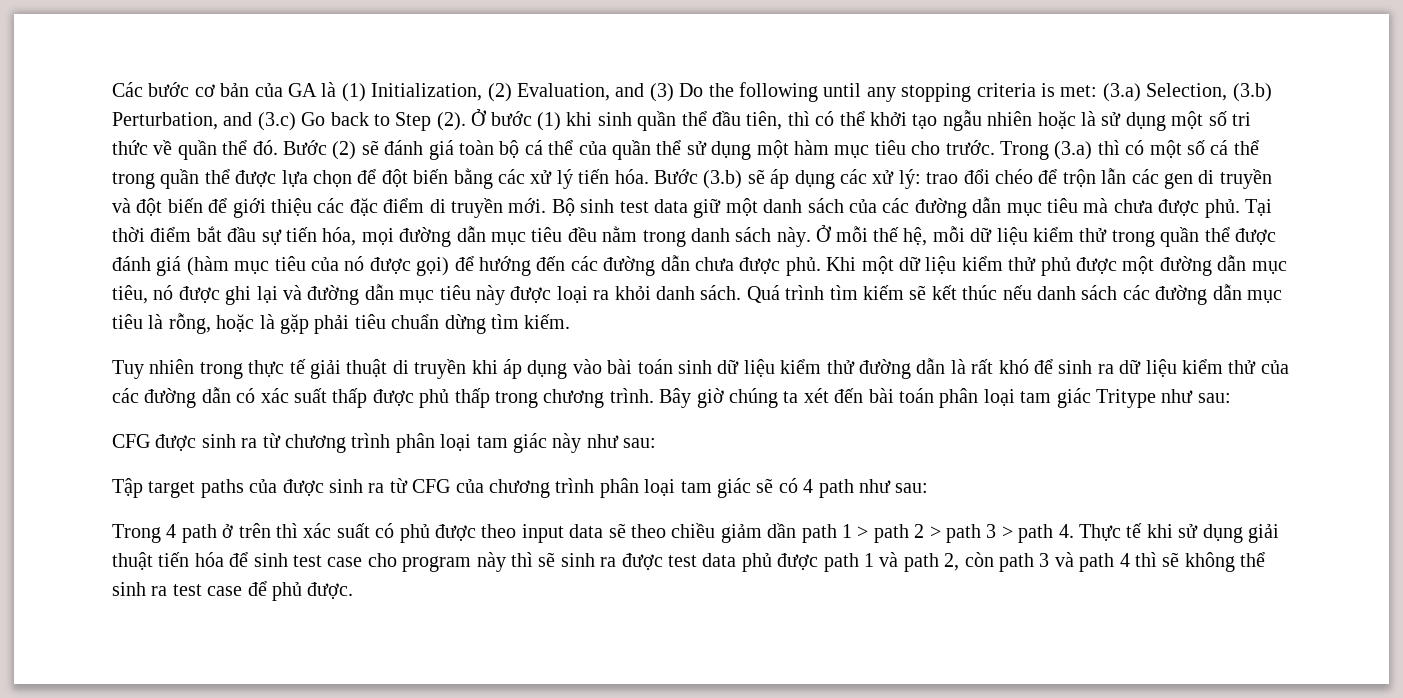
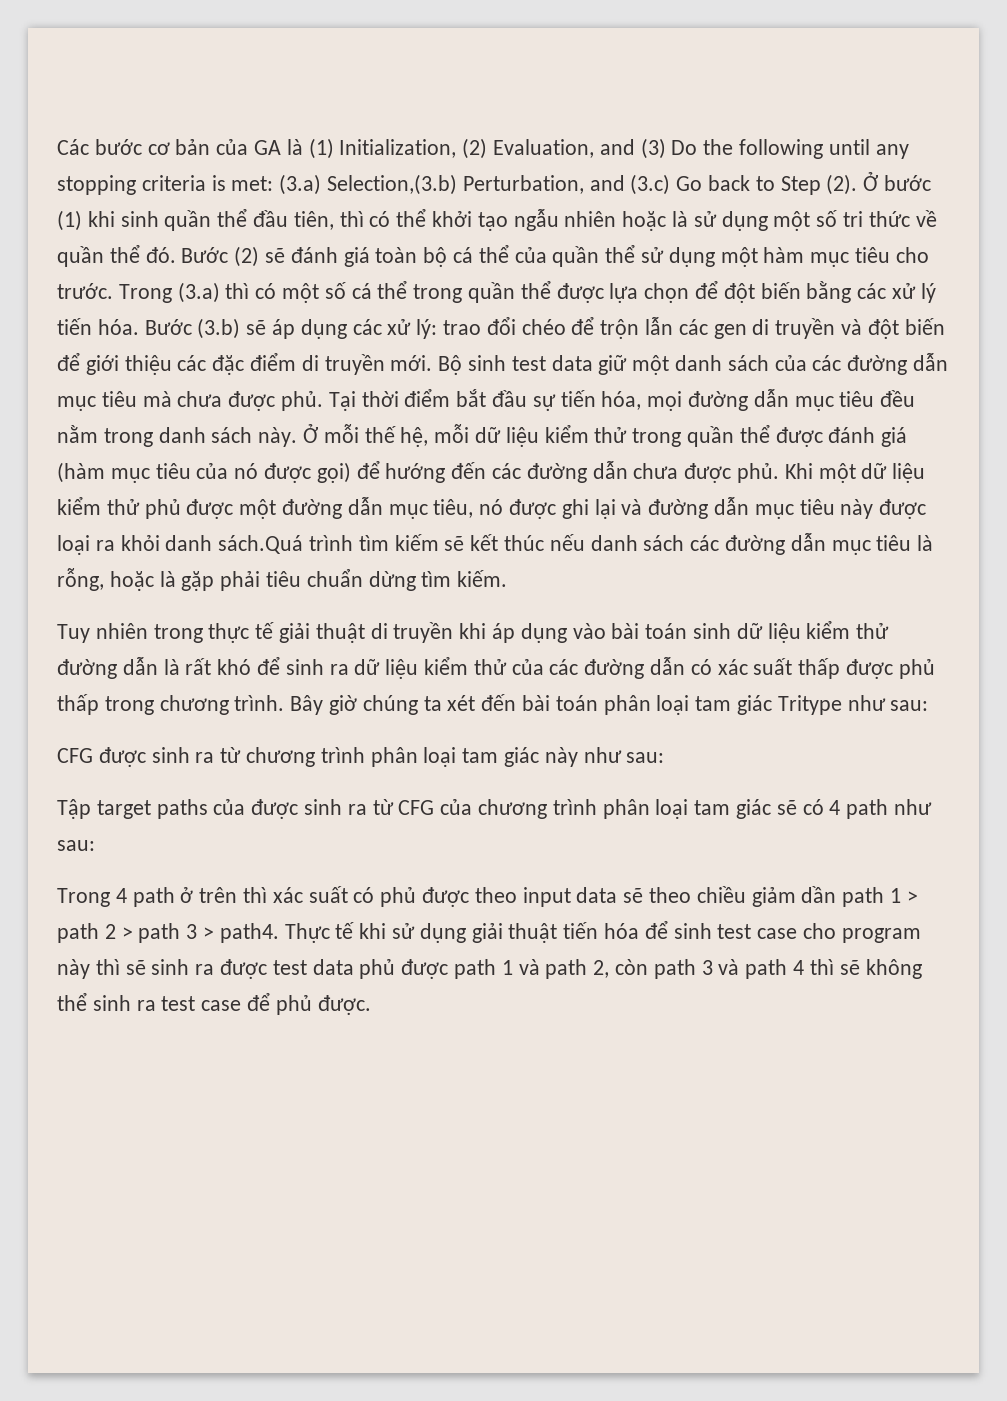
- Các bước cơ bản của GA là (1) Initialization, (2) Evaluation, and (3) Do the following until any stopping criteria is met: (3.a) Selection, (3.b) Perturbation, and (3.c) Go back to Step (2).
+ Các bước cơ bản của GA là (1) Initialization, (2) Evaluation, and (3) Do the following until any stopping criteria is met: (3.a) Selection,(3.b) Perturbation, and (3.c) Go back to Step (2).
- Khi một dữ liệu kiểm thử phủ được một đường dẫn mục tiêu, nó được ghi lại và đường dẫn mục tiêu này được loại ra khỏi danh sách. Quá trình tìm kiếm sẽ kết thúc nếu danh sách các đường dẫn mục tiêu là rỗng, hoặc là gặp phải tiêu chuẩn dừng tìm kiếm.
+ Khi một dữ liệu kiểm thử phủ được một đường dẫn mục tiêu, nó được ghi lại và đường dẫn mục tiêu này được loại ra khỏi danh sách.Quá trình tìm kiếm sẽ kết thúc nếu danh sách các đường dẫn mục tiêu là rỗng, hoặc là gặp phải tiêu chuẩn dừng tìm kiếm.
- Trong 4 path ở trên thì xác suất có phủ được theo input data sẽ theo chiều giảm dần path 1 > path 2 > path 3 > path 4. Thực tế khi sử dụng giải thuật tiến hóa để sinh test case cho program này thì sẽ sinh ra được test data phủ được path 1 và path 2, còn path 3 và path 4 thì sẽ không thể sinh ra test case để phủ được.
+ Trong 4 path ở trên thì xác suất có phủ được theo input data sẽ theo chiều giảm dần path 1 > path 2 > path 3 > path4. Thực tế khi sử dụng giải thuật tiến hóa để sinh test case cho program này thì sẽ sinh ra được test data phủ được path 1 và path 2, còn path 3 và path 4 thì sẽ không thể sinh ra test case để phủ được.

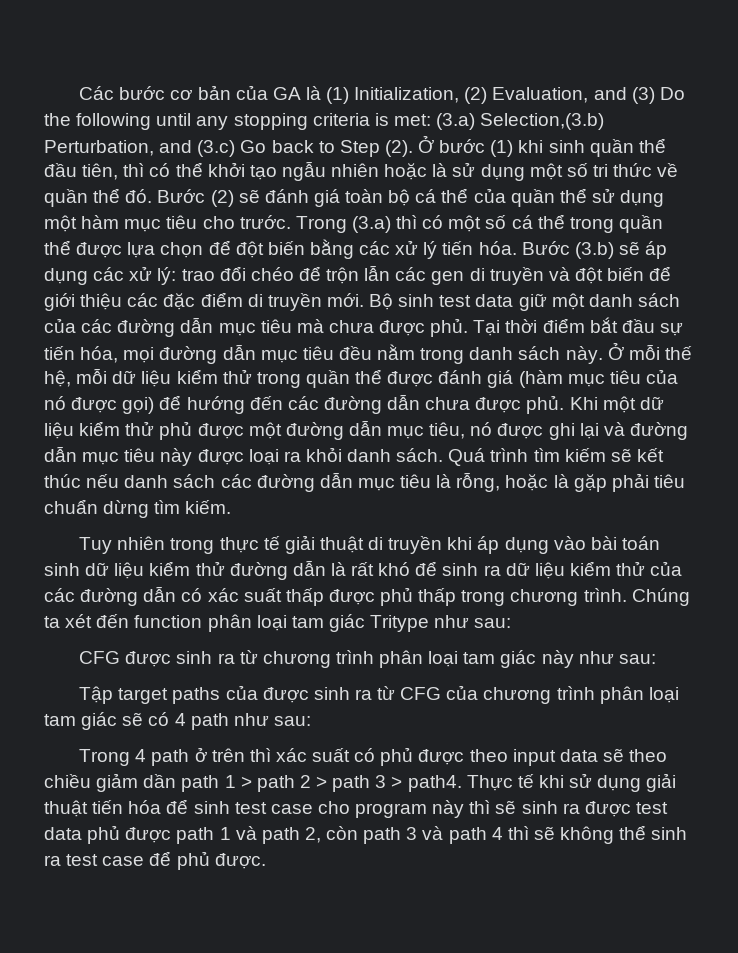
- Khi một dữ liệu kiểm thử phủ được một đường dẫn mục tiêu, nó được ghi lại và đường dẫn mục tiêu này được loại ra khỏi danh sách.Quá trình tìm kiếm sẽ kết thúc nếu danh sách các đường dẫn mục tiêu là rỗng, hoặc là gặp phải tiêu chuẩn dừng tìm kiếm.
+ Khi một dữ liệu kiểm thử phủ được một đường dẫn mục tiêu, nó được ghi lại và đường dẫn mục tiêu này được loại ra khỏi danh sách. Quá trình tìm kiếm sẽ kết thúc nếu danh sách các đường dẫn mục tiêu là rỗng, hoặc là gặp phải tiêu chuẩn dừng tìm kiếm.
- Bây giờ chúng ta xét đến bài toán phân loại tam giác Tritype như sau:
+ Chúng ta xét đến function phân loại tam giác Tritype như sau:

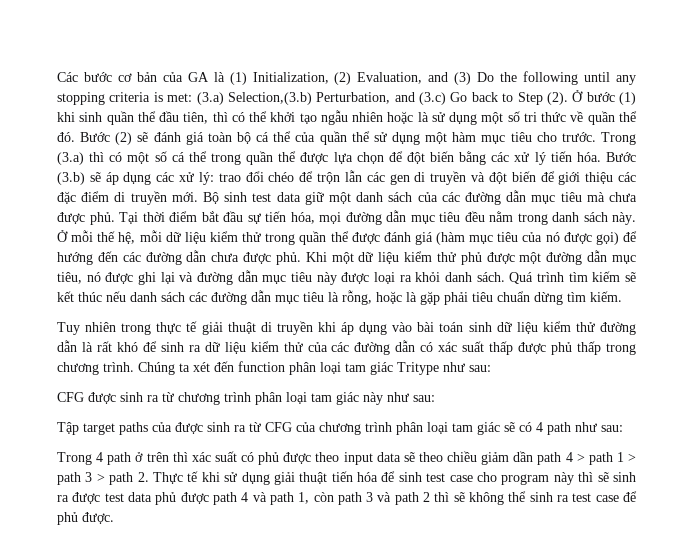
- Trong 4 path ở trên thì xác suất có phủ được theo input data sẽ theo chiều giảm dần path 1 > path 2 > path 3 > path4. Thực tế khi sử dụng giải thuật tiến hóa để sinh test case cho program này thì sẽ sinh ra được test data phủ được path 1 và path 2, còn path 3 và path 4 thì sẽ không thể sinh ra test case để phủ được.
+ Trong 4 path ở trên thì xác suất có phủ được theo input data sẽ theo chiều giảm dần path 4 > path 1 > path 3 > path 2. Thực tế khi sử dụng giải thuật tiến hóa để sinh test case cho program này thì sẽ sinh ra được test data phủ được path 4 và path 1, còn path 3 và path 2 thì sẽ không thể sinh ra test case để phủ được.

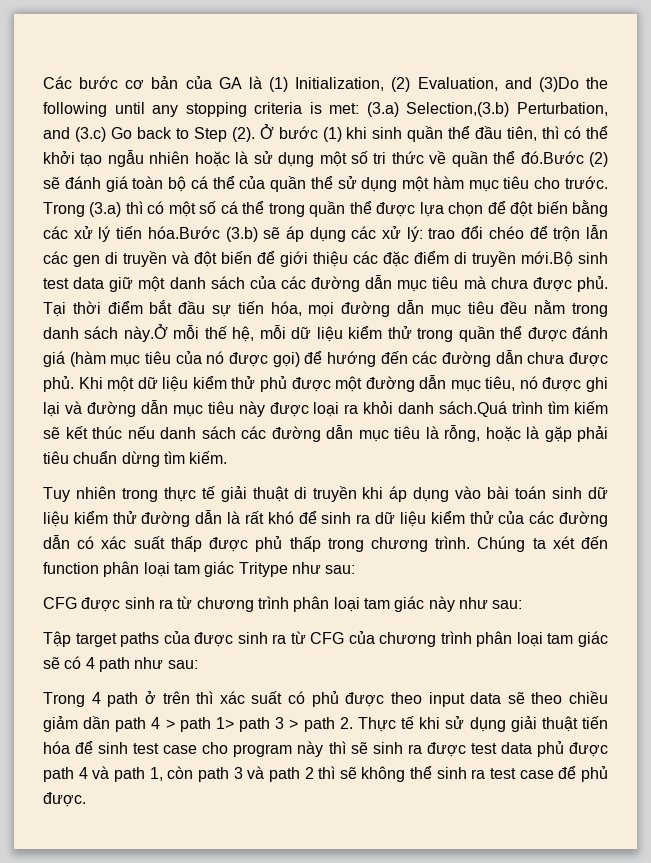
- Các bước cơ bản của GA là (1) Initialization, (2) Evaluation, and (3) Do the following until any stopping criteria is met: (3.a) Selection,(3.b) Perturbation, and (3.c) Go back to Step (2).
+ Các bước cơ bản của GA là (1) Initialization, (2) Evaluation, and (3)Do the following until any stopping criteria is met: (3.a) Selection,(3.b) Perturbation, and (3.c) Go back to Step (2).
- Ở bước (1) khi sinh quần thể đầu tiên, thì có thể khởi tạo ngẫu nhiên hoặc là sử dụng một số tri thức về quần thể đó. Bước (2) sẽ đánh giá toàn bộ cá thể của quần thể sử dụng một hàm mục tiêu cho trước.
+ Ở bước (1) khi sinh quần thể đầu tiên, thì có thể khởi tạo ngẫu nhiên hoặc là sử dụng một số tri thức về quần thể đó.Bước (2) sẽ đánh giá toàn bộ cá thể của quần thể sử dụng một hàm mục tiêu cho trước.
- Trong (3.a) thì có một số cá thể trong quần thể được lựa chọn để đột biến bằng các xử lý tiến hóa. Bước (3.b) sẽ áp dụng các xử lý:
+ Trong (3.a) thì có một số cá thể trong quần thể được lựa chọn để đột biến bằng các xử lý tiến hóa.Bước (3.b) sẽ áp dụng các xử lý:
- trao đổi chéo để trộn lẫn các gen di truyền và đột biến để giới thiệu các đặc điểm di truyền mới. Bộ sinh test data giữ một danh sách của các đường dẫn mục tiêu mà chưa được phủ.
+ trao đổi chéo để trộn lẫn các gen di truyền và đột biến để giới thiệu các đặc điểm di truyền mới.Bộ sinh test data giữ một danh sách của các đường dẫn mục tiêu mà chưa được phủ.
- Tại thời điểm bắt đầu sự tiến hóa, mọi đường dẫn mục tiêu đều nằm trong danh sách này. Ở mỗi thế hệ, mỗi dữ liệu kiểm thử trong quần thể được đánh giá (hàm mục tiêu của nó được gọi) để hướng đến các đường dẫn chưa được phủ.
+ Tại thời điểm bắt đầu sự tiến hóa, mọi đường dẫn mục tiêu đều nằm trong danh sách này.Ở mỗi thế hệ, mỗi dữ liệu kiểm thử trong quần thể được đánh giá (hàm mục tiêu của nó được gọi) để hướng đến các đường dẫn chưa được phủ.
- Khi một dữ liệu kiểm thử phủ được một đường dẫn mục tiêu, nó được ghi lại và đường dẫn mục tiêu này được loại ra khỏi danh sách. Quá trình tìm kiếm sẽ kết thúc nếu danh sách các đường dẫn mục tiêu là rỗng, hoặc là gặp phải tiêu chuẩn dừng tìm kiếm.
+ Khi một dữ liệu kiểm thử phủ được một đường dẫn mục tiêu, nó được ghi lại và đường dẫn mục tiêu này được loại ra khỏi danh sách.Quá trình tìm kiếm sẽ kết thúc nếu danh sách các đường dẫn mục tiêu là rỗng, hoặc là gặp phải tiêu chuẩn dừng tìm kiếm.
- Trong 4 path ở trên thì xác suất có phủ được theo input data sẽ theo chiều giảm dần path 4 > path 1 > path 3 > path 2. Thực tế khi sử dụng giải thuật tiến hóa để sinh test case cho program này thì sẽ sinh ra được test data phủ được path 4 và path 1, còn path 3 và path 2 thì sẽ không thể sinh ra test case để phủ được.
+ Trong 4 path ở trên thì xác suất có phủ được theo input data sẽ theo chiều giảm dần path 4 > path 1> path 3 > path 2. Thực tế khi sử dụng giải thuật tiến hóa để sinh test case cho program này thì sẽ sinh ra được test data phủ được path 4 và path 1, còn path 3 và path 2 thì sẽ không thể sinh ra test case để phủ được.

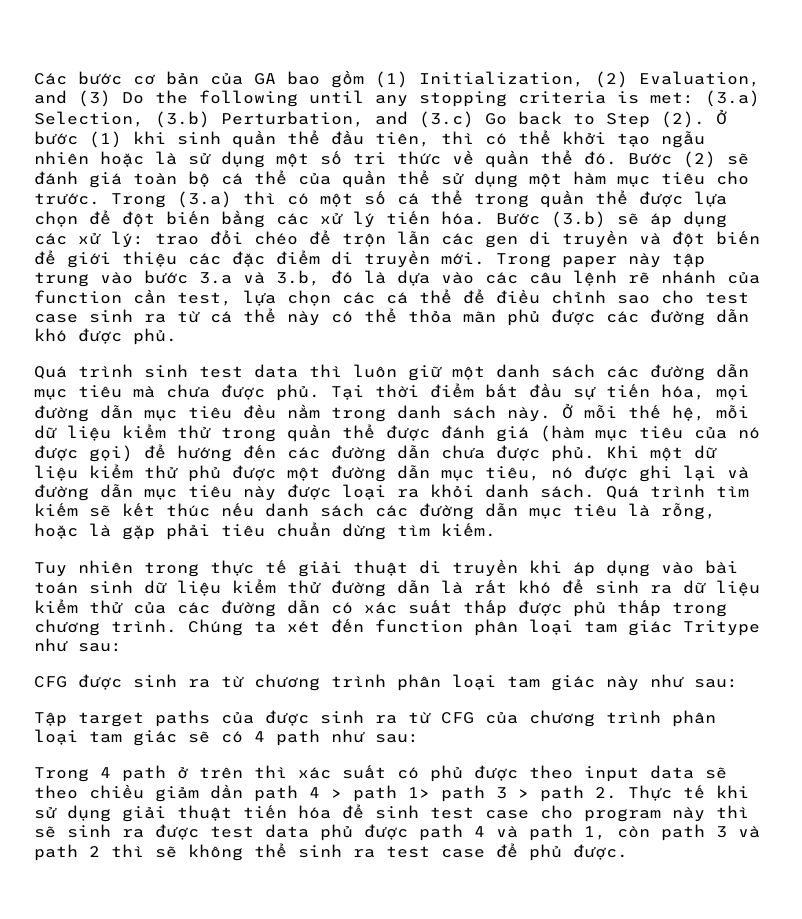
- Các bước cơ bản của GA là (1) Initialization, (2) Evaluation, and (3)Do the following until any stopping criteria is met: (3.a) Selection,(3.b) Perturbation, and (3.c) Go back to Step (2).
+ Các bước cơ bản của GA bao gồm (1) Initialization, (2) Evaluation, and (3) Do the following until any stopping criteria is met: (3.a) Selection, (3.b) Perturbation, and (3.c) Go back to Step (2).
- Ở bước (1) khi sinh quần thể đầu tiên, thì có thể khởi tạo ngẫu nhiên hoặc là sử dụng một số tri thức về quần thể đó.Bước (2) sẽ đánh giá toàn bộ cá thể của quần thể sử dụng một hàm mục tiêu cho trước.
+ Ở bước (1) khi sinh quần thể đầu tiên, thì có thể khởi tạo ngẫu nhiên hoặc là sử dụng một số tri thức về quần thể đó. Bước (2) sẽ đánh giá toàn bộ cá thể của quần thể sử dụng một hàm mục tiêu cho trước.
- Trong (3.a) thì có một số cá thể trong quần thể được lựa chọn để đột biến bằng các xử lý tiến hóa.Bước (3.b) sẽ áp dụng các xử lý:
+ Trong (3.a) thì có một số cá thể trong quần thể được lựa chọn để đột biến bằng các xử lý tiến hóa. Bước (3.b) sẽ áp dụng các xử lý:
- trao đổi chéo để trộn lẫn các gen di truyền và đột biến để giới thiệu các đặc điểm di truyền mới.Bộ sinh test data giữ một danh sách của các đường dẫn mục tiêu mà chưa được phủ.
+ trao đổi chéo để trộn lẫn các gen di truyền và đột biến để giới thiệu các đặc điểm di truyền mới. Trong paper này tập trung vào bước 3.a và 3.b, đó là dựa vào các câu lệnh rẽ nhánh của function cần test, lựa chọn các cá thể để điều chỉnh sao cho test case sinh ra từ cá thể này có thể thỏa mãn phủ được các đường dẫn khó được phủ.
+ Quá trình sinh test data thì luôn giữ một danh sách các đường dẫn mục tiêu mà chưa được phủ.
- Tại thời điểm bắt đầu sự tiến hóa, mọi đường dẫn mục tiêu đều nằm trong danh sách này.Ở mỗi thế hệ, mỗi dữ liệu kiểm thử trong quần thể được đánh giá (hàm mục tiêu của nó được gọi) để hướng đến các đường dẫn chưa được phủ.
+ Tại thời điểm bắt đầu sự tiến hóa, mọi đường dẫn mục tiêu đều nằm trong danh sách này. Ở mỗi thế hệ, mỗi dữ liệu kiểm thử trong quần thể được đánh giá (hàm mục tiêu của nó được gọi) để hướng đến các đường dẫn chưa được phủ.
- Khi một dữ liệu kiểm thử phủ được một đường dẫn mục tiêu, nó được ghi lại và đường dẫn mục tiêu này được loại ra khỏi danh sách.Quá trình tìm kiếm sẽ kết thúc nếu danh sách các đường dẫn mục tiêu là rỗng, hoặc là gặp phải tiêu chuẩn dừng tìm kiếm.
+ Khi một dữ liệu kiểm thử phủ được một đường dẫn mục tiêu, nó được ghi lại và đường dẫn mục tiêu này được loại ra khỏi danh sách. Quá trình tìm kiếm sẽ kết thúc nếu danh sách các đường dẫn mục tiêu là rỗng, hoặc là gặp phải tiêu chuẩn dừng tìm kiếm.

